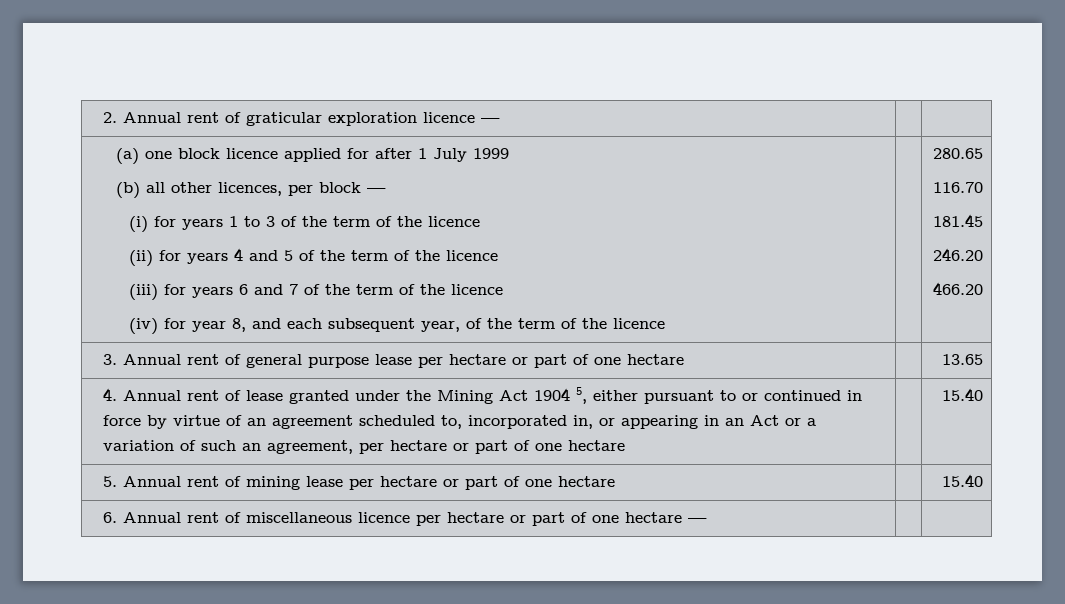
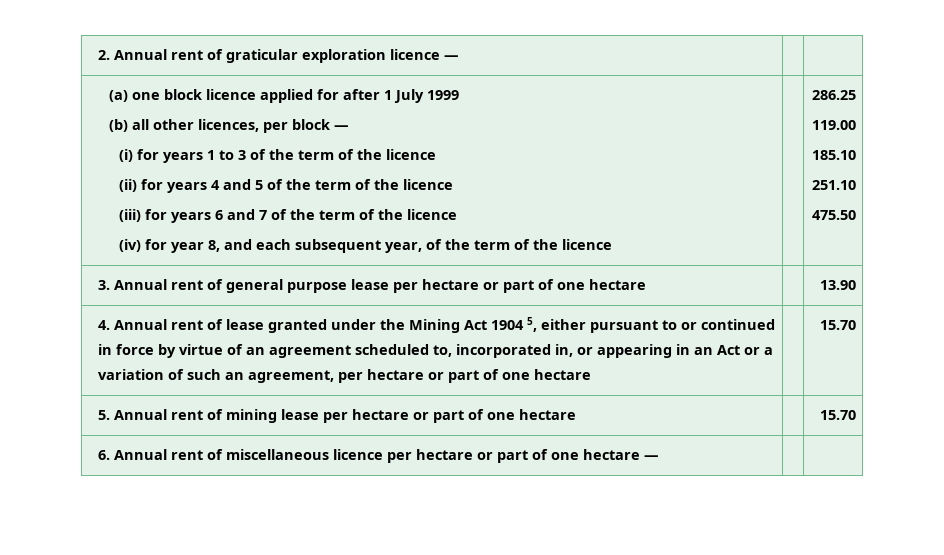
- 280.65
- 116.70
- 181.45
- 246.20
- 466.20
+ 286.25
+ 119.00
+ 185.10
+ 251.10
+ 475.50
- 3. Annual rent of general purpose lease per hectare or part of one hectare | | 13.65
+ 3. Annual rent of general purpose lease per hectare or part of one hectare | | 13.90
- 4. Annual rent of lease granted under the Mining Act 1904 5, either pursuant to or continued in force by virtue of an agreement scheduled to, incorporated in, or appearing in an Act or a variation of such an agreement, per hectare or part of one hectare | | 15.40
+ 4. Annual rent of lease granted under the Mining Act 1904 5, either pursuant to or continued in force by virtue of an agreement scheduled to, incorporated in, or appearing in an Act or a variation of such an agreement, per hectare or part of one hectare | | 15.70
- 5. Annual rent of mining lease per hectare or part of one hectare | | 15.40
+ 5. Annual rent of mining lease per hectare or part of one hectare | | 15.70

